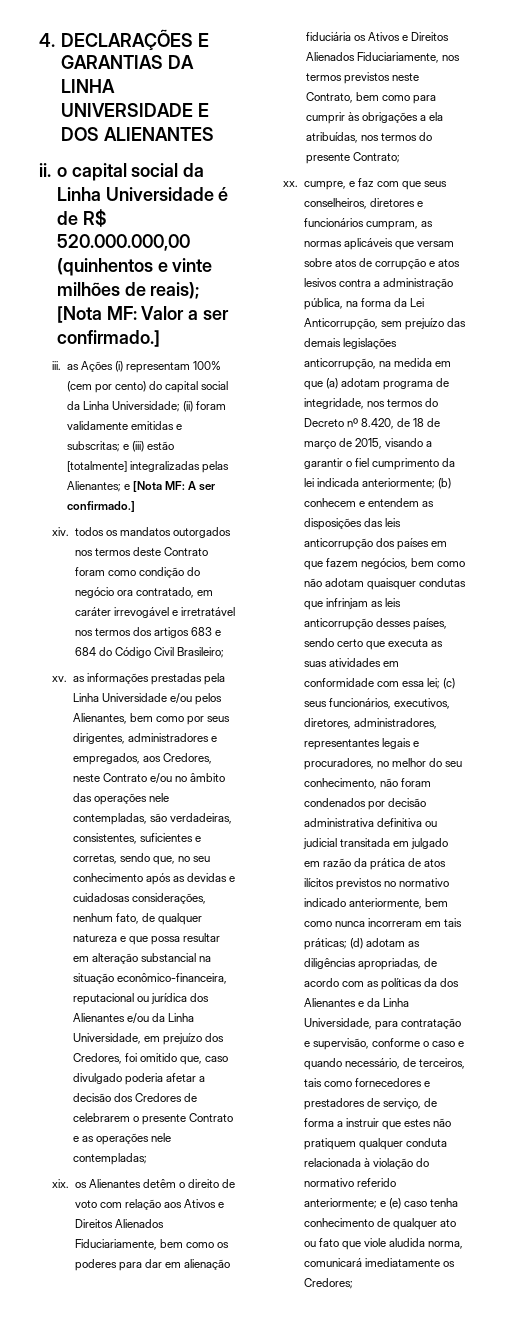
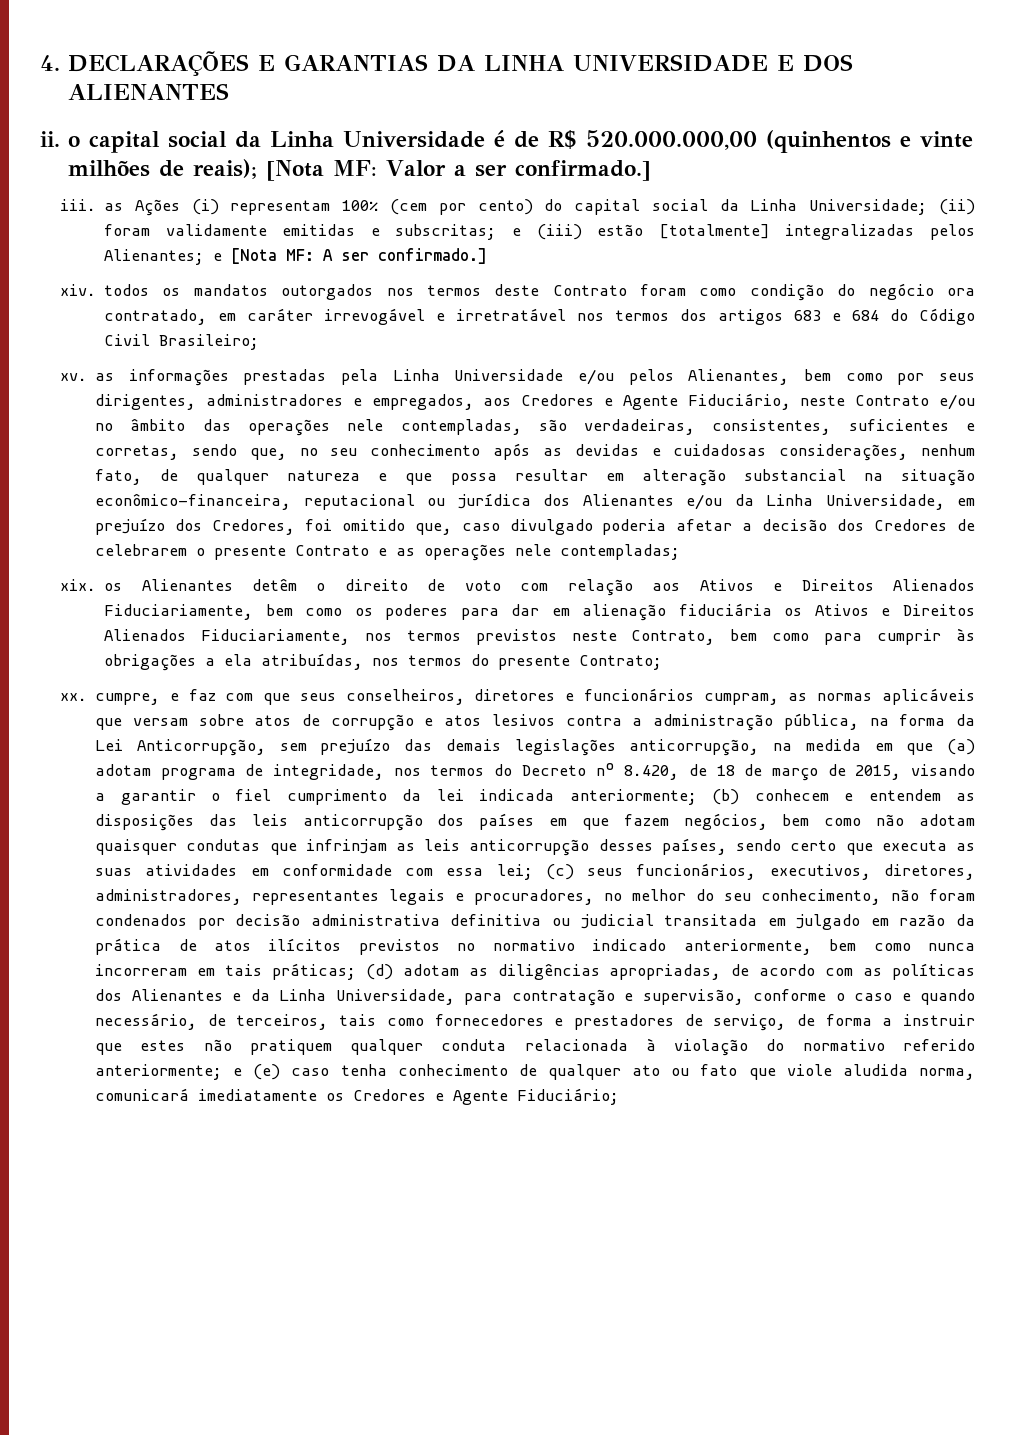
- iii. as Ações (i) representam 100% (cem por cento) do capital social da Linha Universidade; (ii) foram validamente emitidas e subscritas; e (iii) estão [totalmente] integralizadas pelas Alienantes; e [Nota MF: A ser confirmado.]
+ iii. as Ações (i) representam 100% (cem por cento) do capital social da Linha Universidade; (ii) foram validamente emitidas e subscritas; e (iii) estão [totalmente] integralizadas pelos Alienantes; e [Nota MF: A ser confirmado.]
- xv. as informações prestadas pela Linha Universidade e/ou pelos Alienantes, bem como por seus dirigentes, administradores e empregados, aos Credores, neste Contrato e/ou no âmbito das operações nele contempladas, são verdadeiras, consistentes, suficientes e corretas, sendo que, no seu conhecimento após as devidas e cuidadosas considerações, nenhum fato, de qualquer natureza e que possa resultar em alteração substancial na situação econômico-financeira, reputacional ou jurídica dos Alienantes e/ou da Linha Universidade, em prejuízo dos Credores, foi omitido que, caso divulgado poderia afetar a decisão dos Credores de celebrarem o presente Contrato e as operações nele contempladas;
+ xv. as informações prestadas pela Linha Universidade e/ou pelos Alienantes, bem como por seus dirigentes, administradores e empregados, aos Credores e Agente Fiduciário, neste Contrato e/ou no âmbito das operações nele contempladas, são verdadeiras, consistentes, suficientes e corretas, sendo que, no seu conhecimento após as devidas e cuidadosas considerações, nenhum fato, de qualquer natureza e que possa resultar em alteração substancial na situação econômico-financeira, reputacional ou jurídica dos Alienantes e/ou da Linha Universidade, em prejuízo dos Credores, foi omitido que, caso divulgado poderia afetar a decisão dos Credores de celebrarem o presente Contrato e as operações nele contempladas;
- (d) adotam as diligências apropriadas, de acordo com as políticas da dos Alienantes e da Linha Universidade, para contratação e supervisão, conforme o caso e quando necessário, de terceiros, tais como fornecedores e prestadores de serviço, de forma a instruir que estes não pratiquem qualquer conduta relacionada à violação do normativo referido anteriormente;
+ (d) adotam as diligências apropriadas, de acordo com as políticas dos Alienantes e da Linha Universidade, para contratação e supervisão, conforme o caso e quando necessário, de terceiros, tais como fornecedores e prestadores de serviço, de forma a instruir que estes não pratiquem qualquer conduta relacionada à violação do normativo referido anteriormente;
- e (e) caso tenha conhecimento de qualquer ato ou fato que viole aludida norma, comunicará imediatamente os Credores;
+ e (e) caso tenha conhecimento de qualquer ato ou fato que viole aludida norma, comunicará imediatamente os Credores e Agente Fiduciário;

